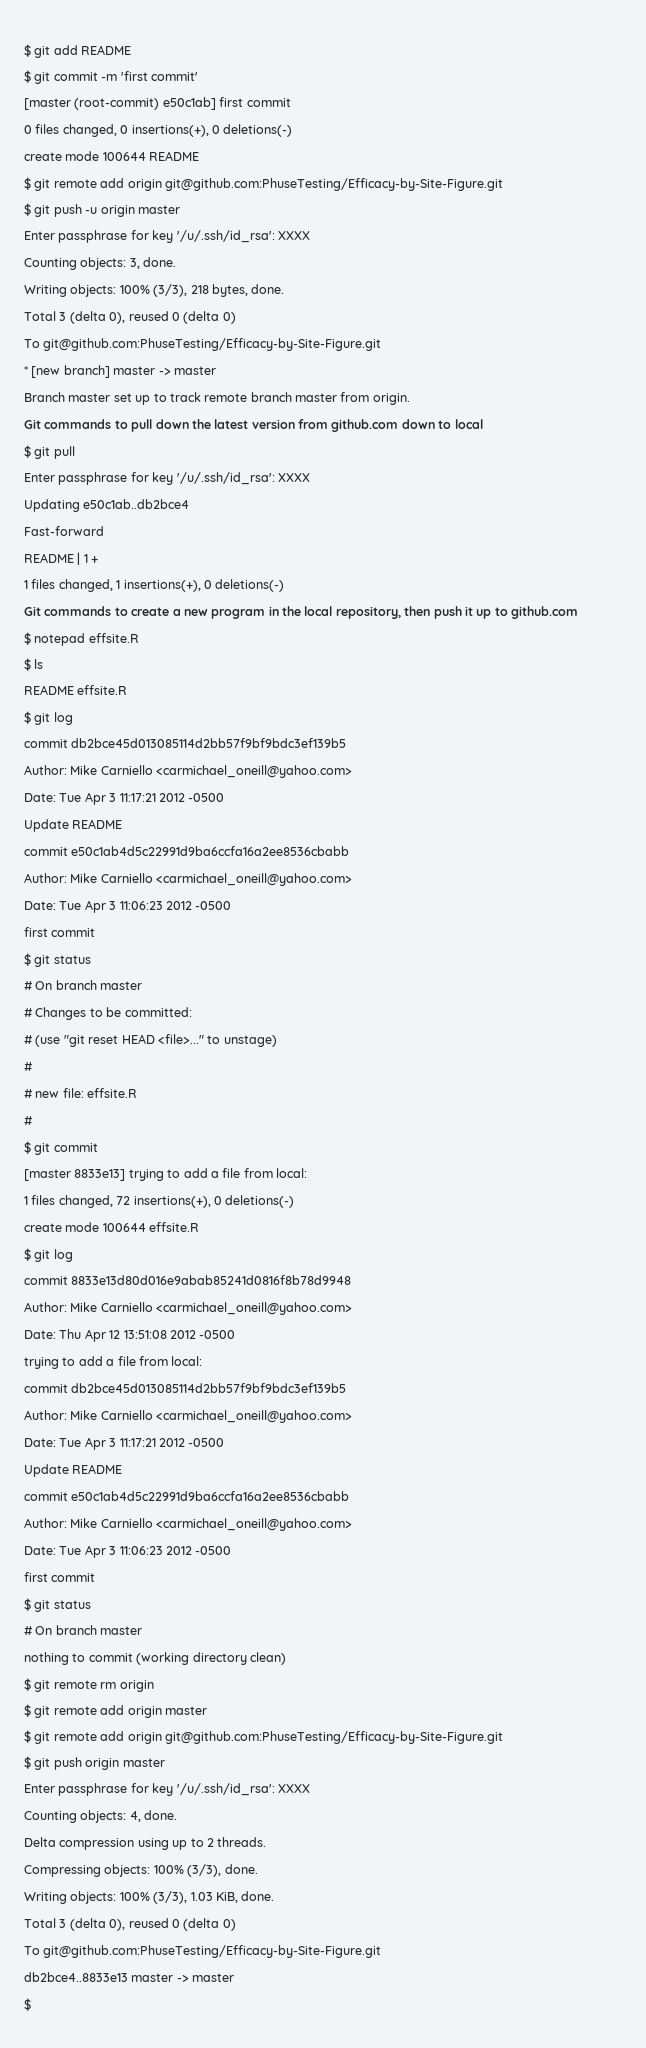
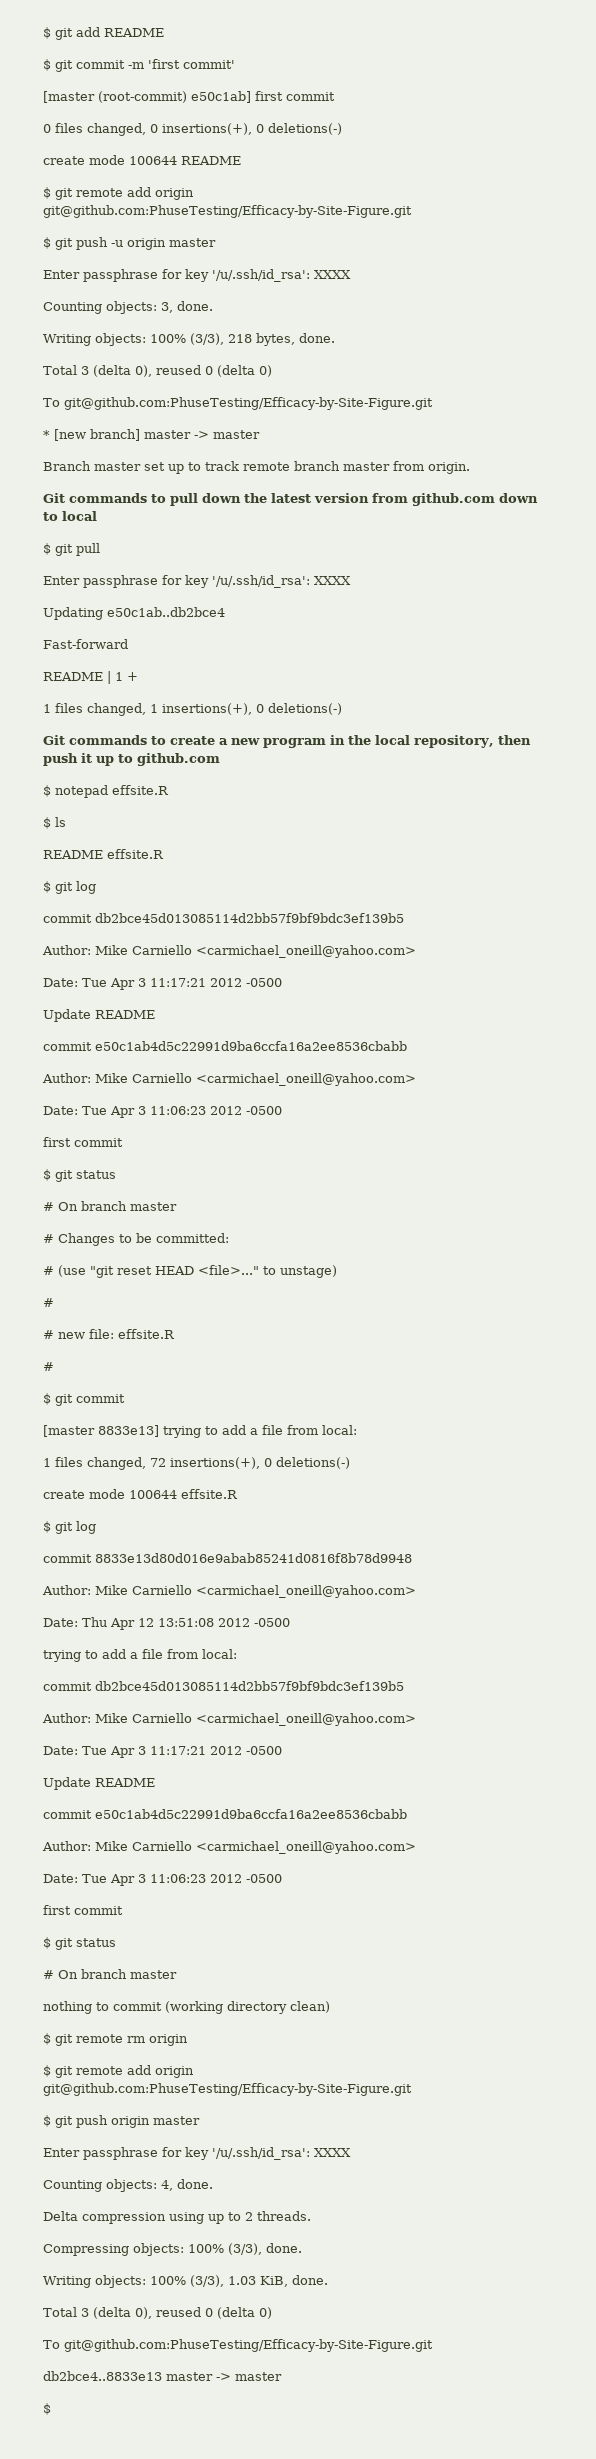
- $ git remote add origin master

